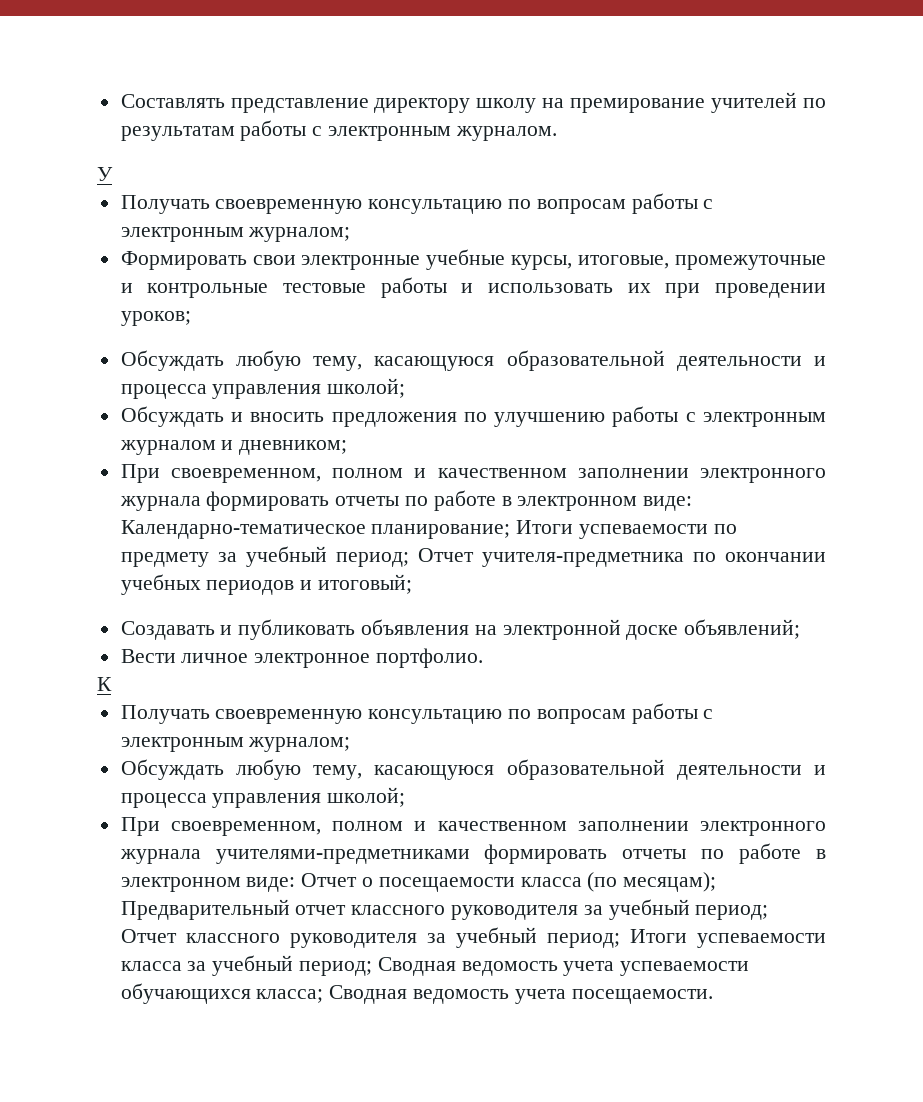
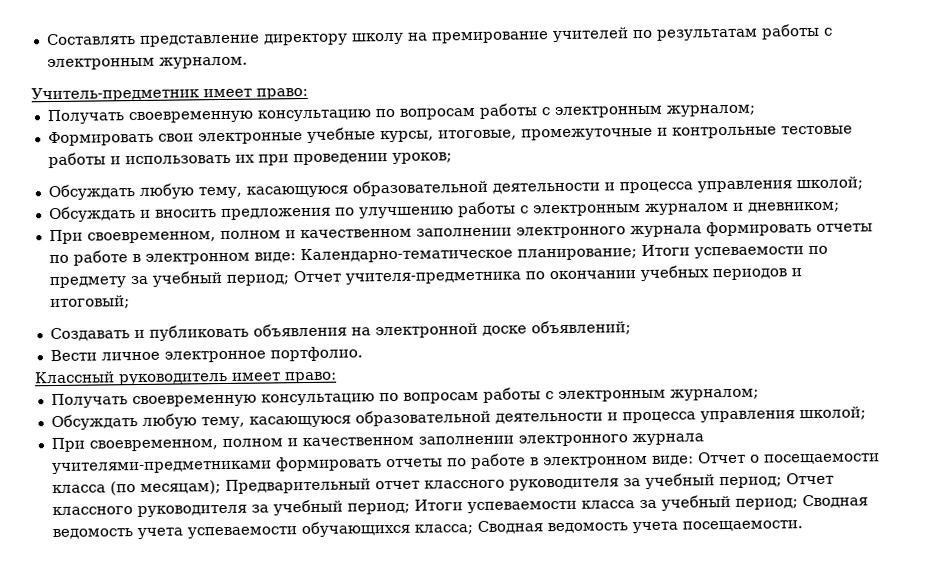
- У
+ Учитель-предметник имеет право:
- К
+ Классный руководитель имеет право:

